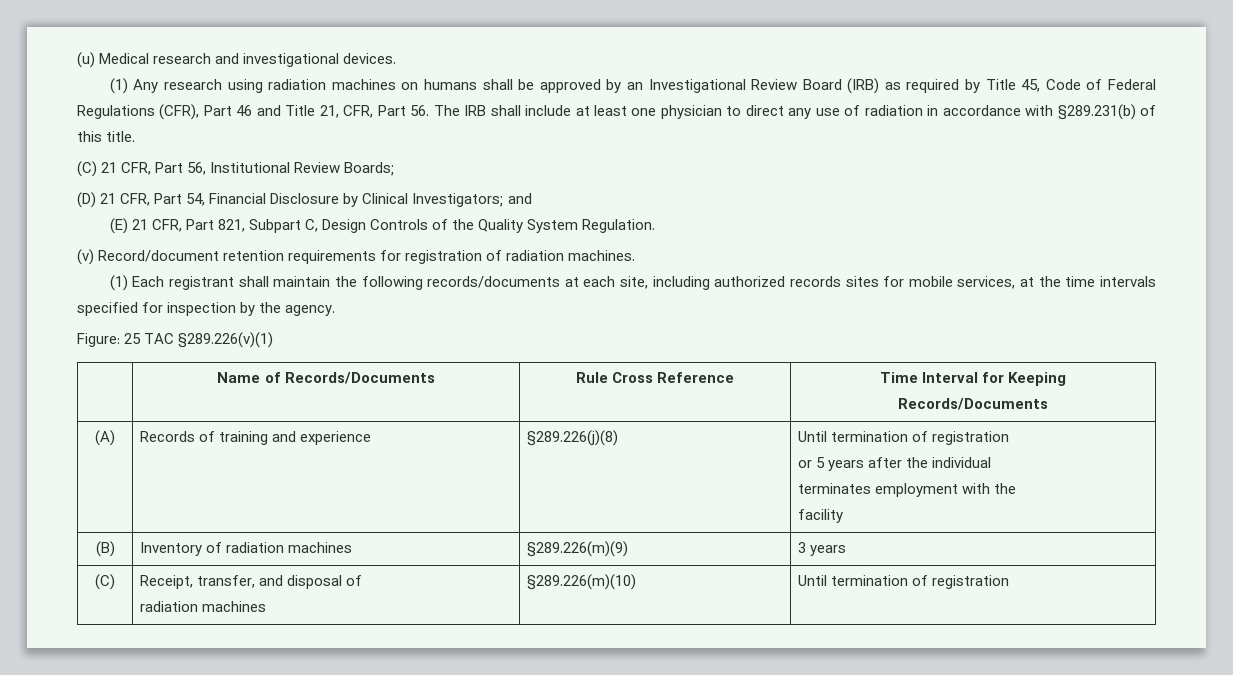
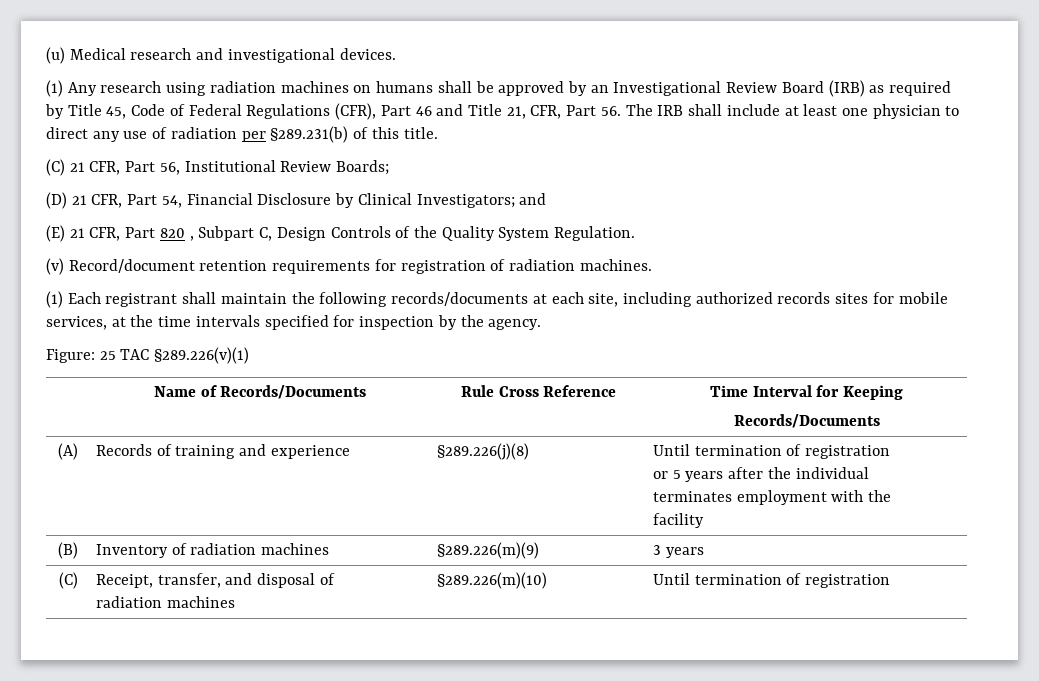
- (1) Any research using radiation machines on humans shall be approved by an Investigational Review Board (IRB) as required by Title 45, Code of Federal Regulations (CFR), Part 46 and Title 21, CFR, Part 56. The IRB shall include at least one physician to direct any use of radiation in accordance with §289.231(b) of this title.
+ (1) Any research using radiation machines on humans shall be approved by an Investigational Review Board (IRB) as required by Title 45, Code of Federal Regulations (CFR), Part 46 and Title 21, CFR, Part 56. The IRB shall include at least one physician to direct any use of radiation per §289.231(b) of this title.
- (E) 21 CFR, Part 821, Subpart C, Design Controls of the Quality System Regulation.
+ (E) 21 CFR, Part 820 , Subpart C, Design Controls of the Quality System Regulation.

